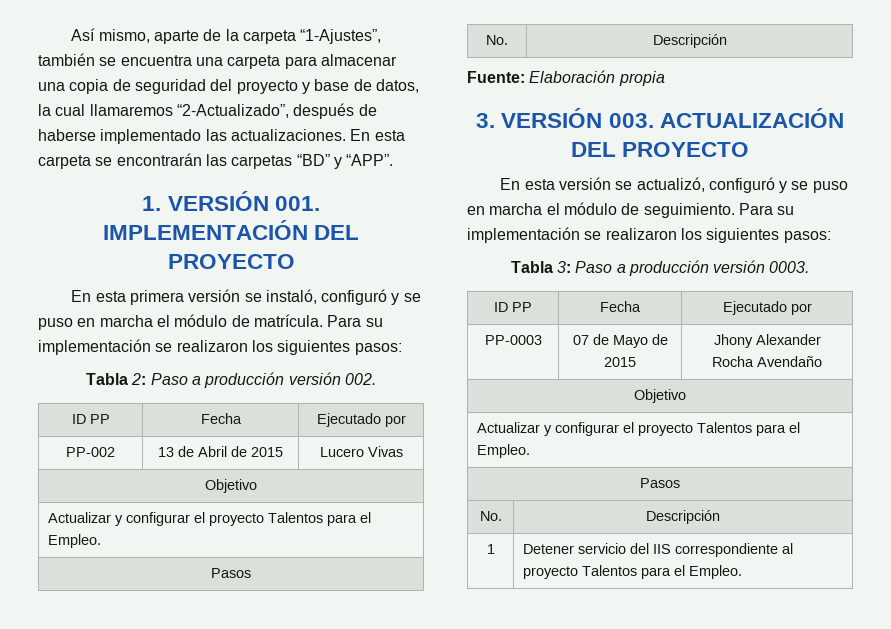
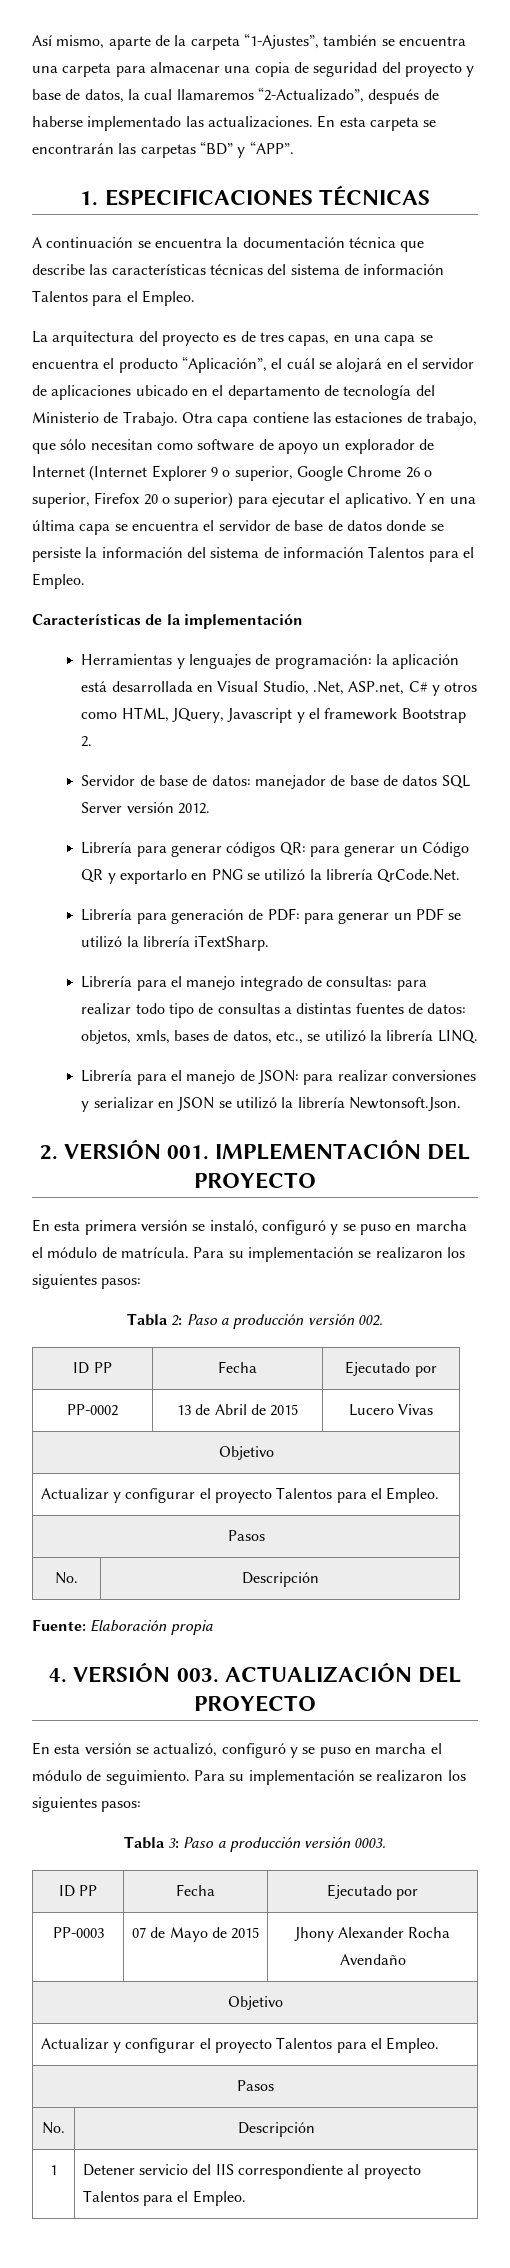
- 1. VERSIÓN 001. IMPLEMENTACIÓN DEL PROYECTO
+ 1. ESPECIFICACIONES TÉCNICAS
+ A continuación se encuentra la documentación técnica que describe las características técnicas del sistema de información Talentos para el Empleo.
+ La arquitectura del proyecto es de tres capas, en una capa se encuentra el producto “Aplicación”, el cuál se alojará en el servidor de aplicaciones ubicado en el departamento de tecnología del Ministerio de Trabajo. Otra capa contiene las estaciones de trabajo, que sólo necesitan como software de apoyo un explorador de Internet (Internet Explorer 9 o superior, Google Chrome 26 o superior, Firefox 20 o superior) para ejecutar el aplicativo. Y en una última capa se encuentra el servidor de base de datos donde se persiste la información del sistema de información Talentos para el Empleo.
+ Características de la implementación
+ Herramientas y lenguajes de programación: la aplicación está desarrollada en Visual Studio, .Net, ASP.net, C# y otros como HTML, JQuery, Javascript y el framework Bootstrap 2.
+ Servidor de base de datos: manejador de base de datos SQL Server versión 2012.
+ Librería para generar códigos QR: para generar un Código QR y exportarlo en PNG se utilizó la librería QrCode.Net.
+ Librería para generación de PDF: para generar un PDF se utilizó la librería iTextSharp.
+ Librería para el manejo integrado de consultas: para realizar todo tipo de consultas a distintas fuentes de datos: objetos, xmls, bases de datos, etc., se utilizó la librería LINQ.
+ Librería para el manejo de JSON: para realizar conversiones y serializar en JSON se utilizó la librería Newtonsoft.Json.
+ 2. VERSIÓN 001. IMPLEMENTACIÓN DEL PROYECTO
- PP-002 | 13 de Abril de 2015 | Lucero Vivas
+ PP-0002 | 13 de Abril de 2015 | Lucero Vivas
- 3. VERSIÓN 003. ACTUALIZACIÓN DEL PROYECTO
+ 4. VERSIÓN 003. ACTUALIZACIÓN DEL PROYECTO

